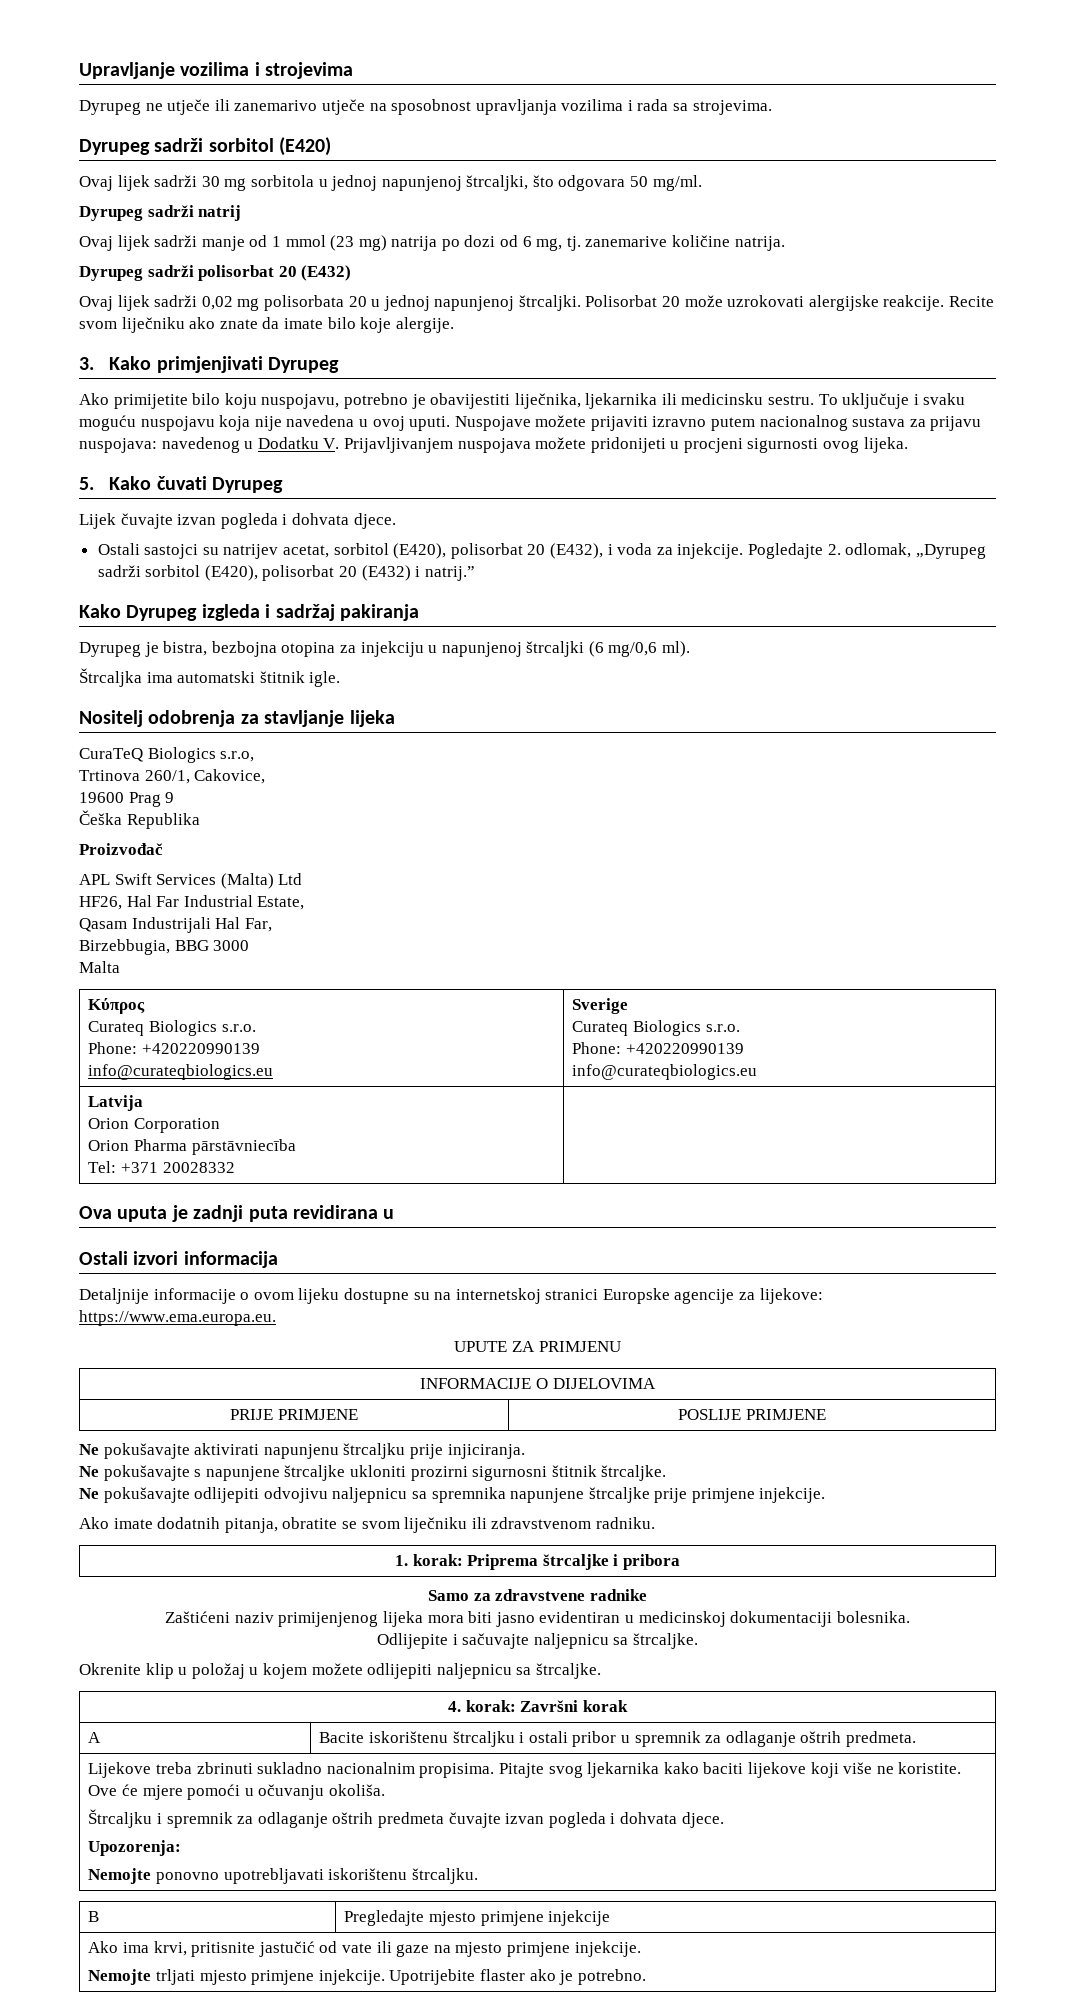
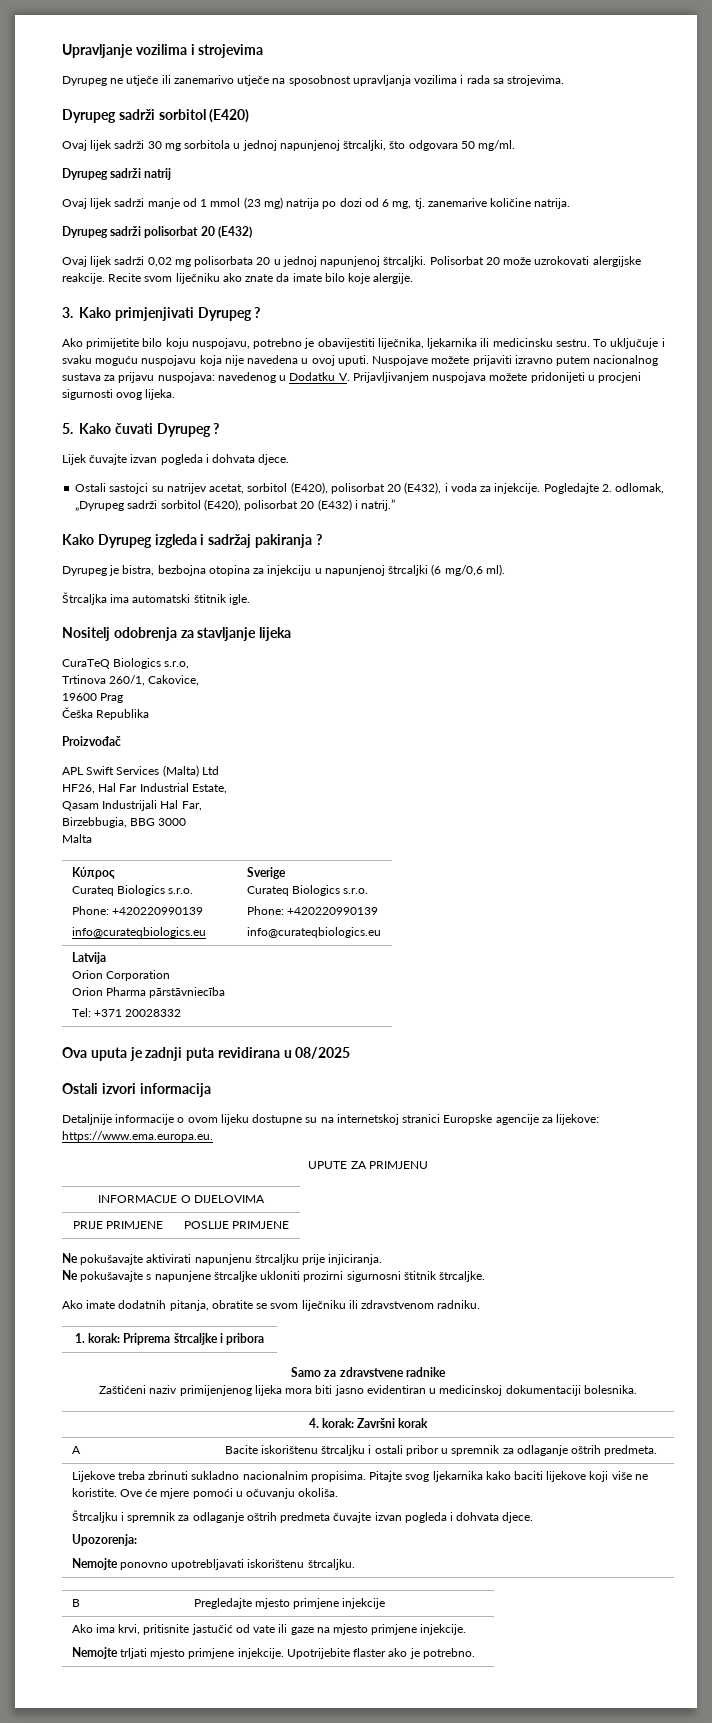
- 3. Kako primjenjivati Dyrupeg
+ 3. Kako primjenjivati Dyrupeg ?
- 5. Kako čuvati Dyrupeg
+ 5. Kako čuvati Dyrupeg ?
- Kako Dyrupeg izgleda i sadržaj pakiranja
+ Kako Dyrupeg izgleda i sadržaj pakiranja ?
- 19600 Prag 9
+ 19600 Prag
- Ova uputa je zadnji puta revidirana u
+ Ova uputa je zadnji puta revidirana u 08/2025
- Ne pokušavajte odlijepiti odvojivu naljepnicu sa spremnika napunjene štrcaljke prije primjene injekcije.
- Odlijepite i sačuvajte naljepnicu sa štrcaljke.
- Okrenite klip u položaj u kojem možete odlijepiti naljepnicu sa štrcaljke.

